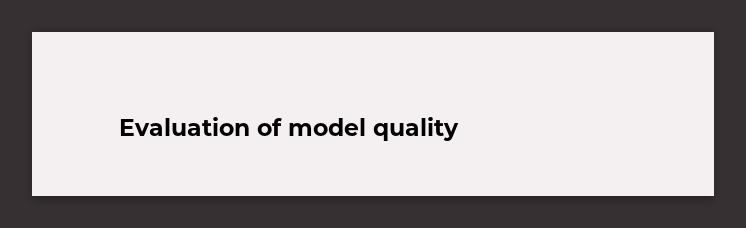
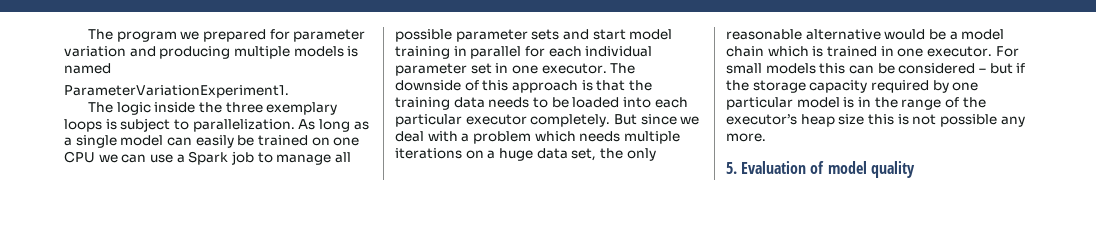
- Evaluation of model quality
+ The program we prepared for parameter variation and producing multiple models is named
+ ParameterVariationExperiment1.
+ The logic inside the three exemplary loops is subject to parallelization. As long as a single model can easily be trained on one CPU we can use a Spark job to manage all possible parameter sets and start model training in parallel for each individual parameter set in one executor. The downside of this approach is that the training data needs to be loaded into each particular executor completely. But since we deal with a problem which needs multiple iterations on a huge data set, the only reasonable alternative would be a model chain which is trained in one executor. For small models this can be considered – but if the storage capacity required by one particular model is in the range of the executor’s heap size this is not possible any more.
+ 5. Evaluation of model quality

